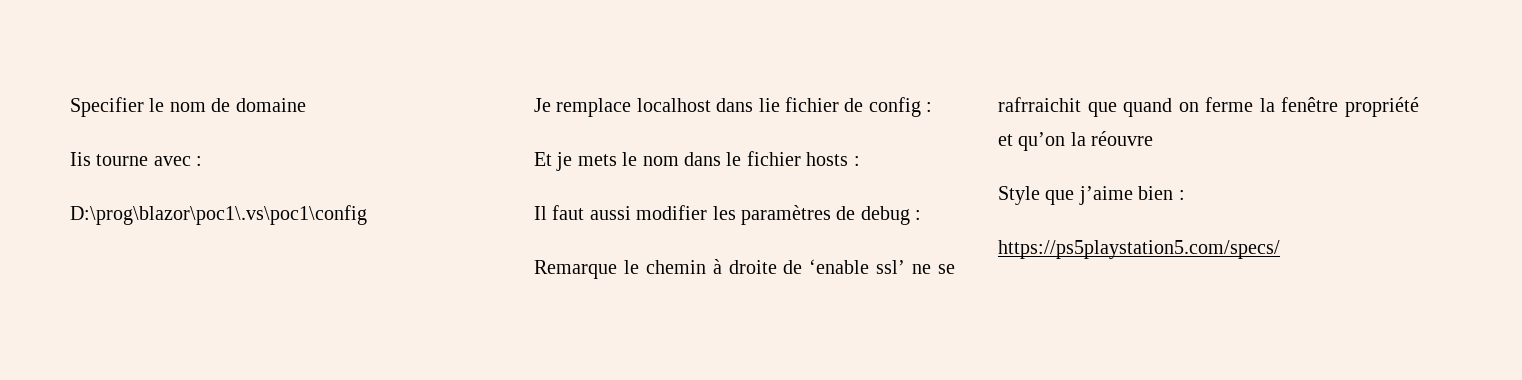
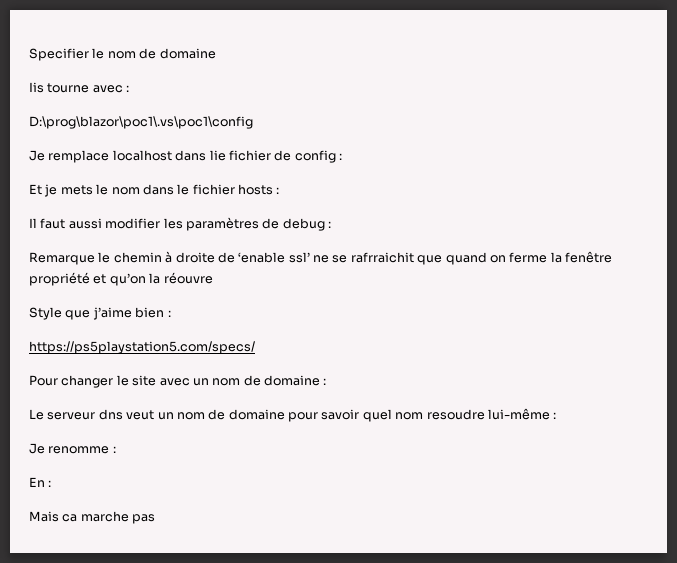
+ Pour changer le site avec un nom de domaine :
+ Le serveur dns veut un nom de domaine pour savoir quel nom resoudre lui-même :
+ Je renomme :
+ En :
+ Mais ca marche pas

